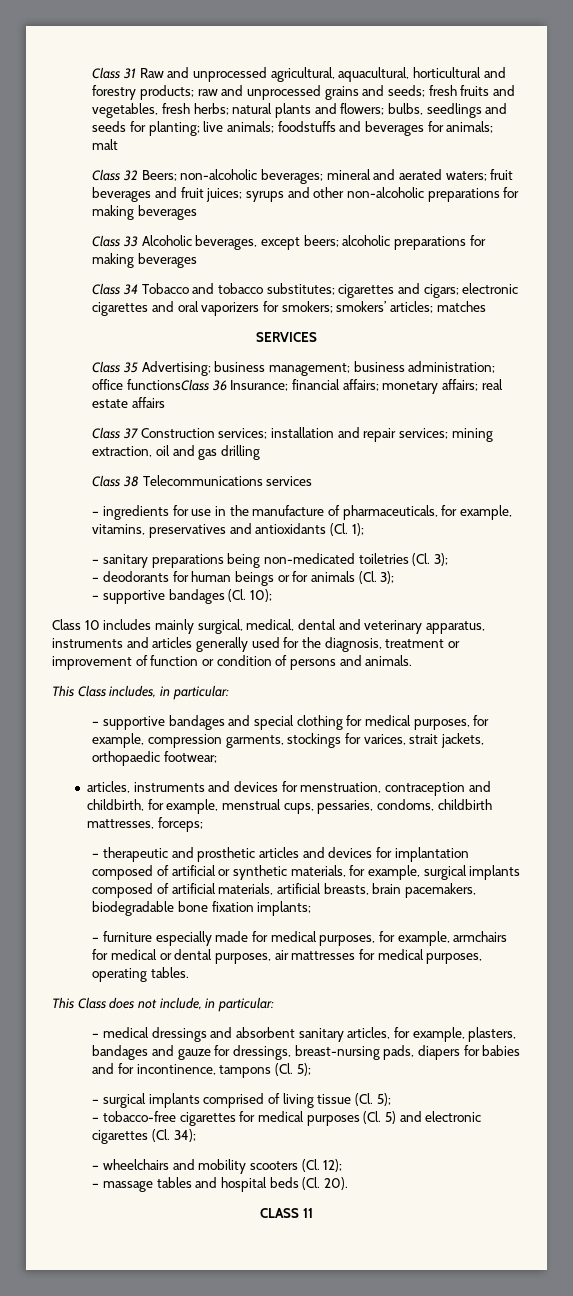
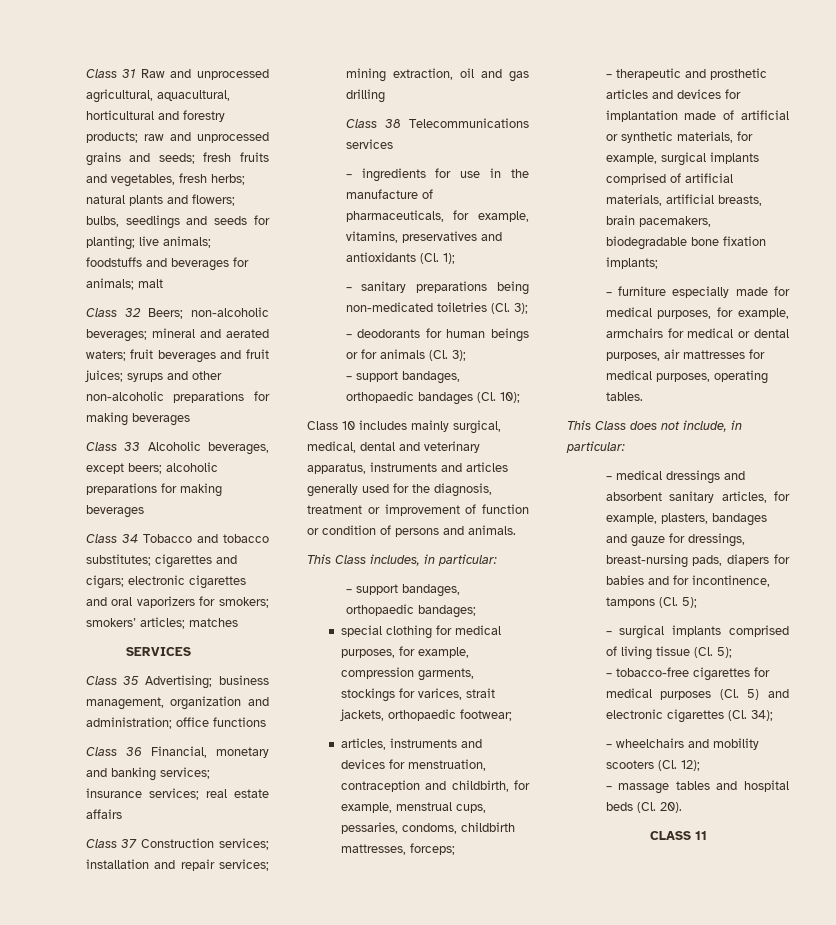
- Class 35 Advertising; business management; business administration; office functionsClass 36 Insurance; financial affairs; monetary affairs; real estate affairs
+ Class 35 Advertising; business management, organization and administration; office functions
+ Class 36 Financial, monetary and banking services; insurance services; real estate affairs
- – supportive bandages (Cl. 10);
+ – support bandages, orthopaedic bandages (Cl. 10);
- – supportive bandages and special clothing for medical purposes, for example, compression garments, stockings for varices, strait jackets, orthopaedic footwear;
+ – support bandages, orthopaedic bandages;
+ special clothing for medical purposes, for example, compression garments, stockings for varices, strait jackets, orthopaedic footwear;
- – therapeutic and prosthetic articles and devices for implantation composed of artificial or synthetic materials, for example, surgical implants composed of artificial materials, artificial breasts, brain pacemakers, biodegradable bone fixation implants;
+ – therapeutic and prosthetic articles and devices for implantation made of artificial or synthetic materials, for example, surgical implants comprised of artificial materials, artificial breasts, brain pacemakers, biodegradable bone fixation implants;

